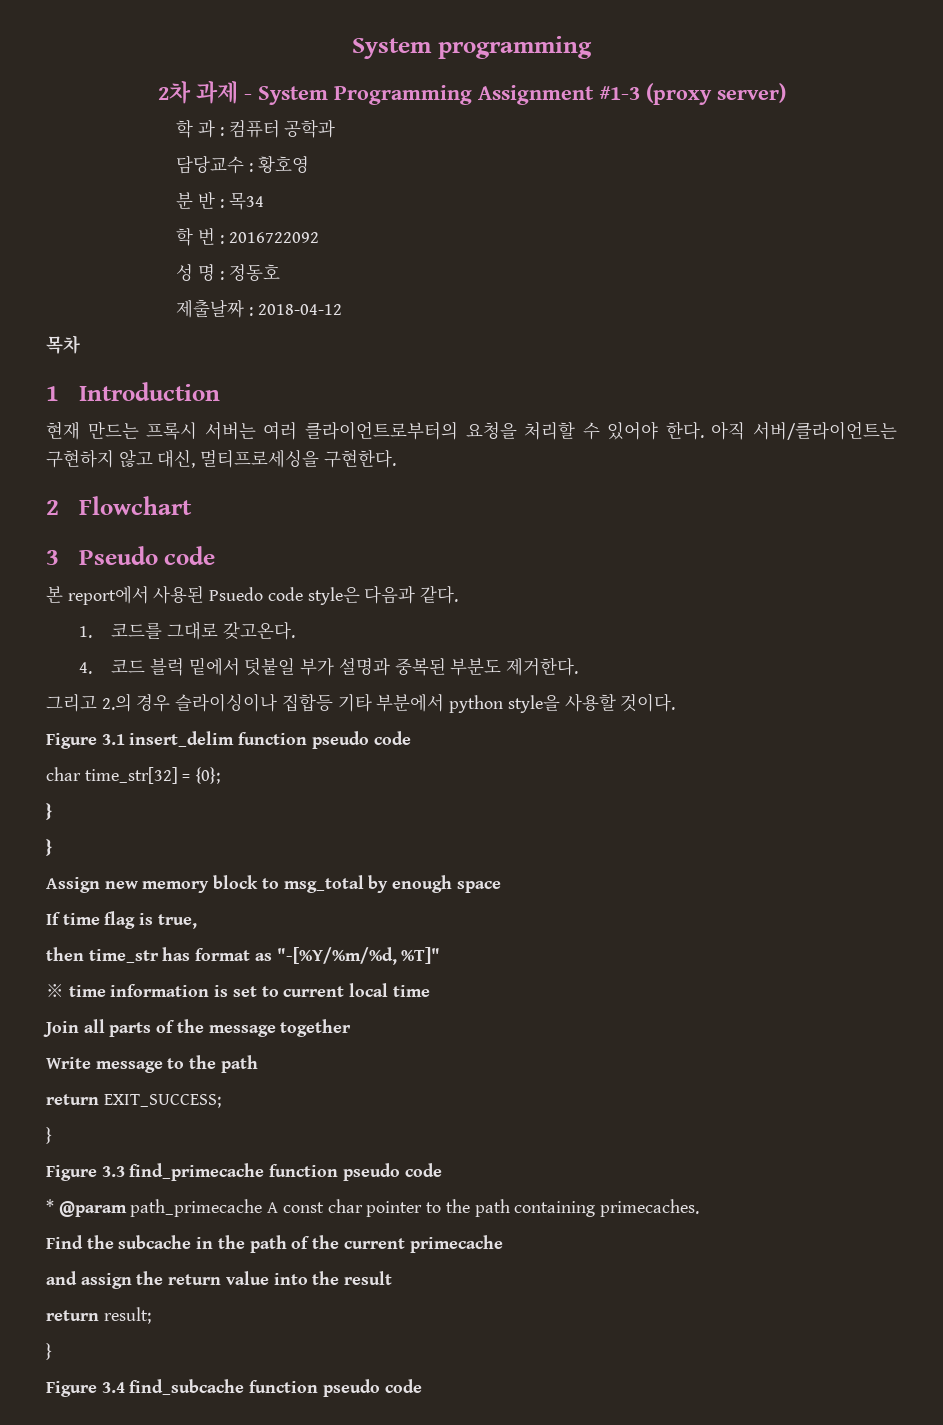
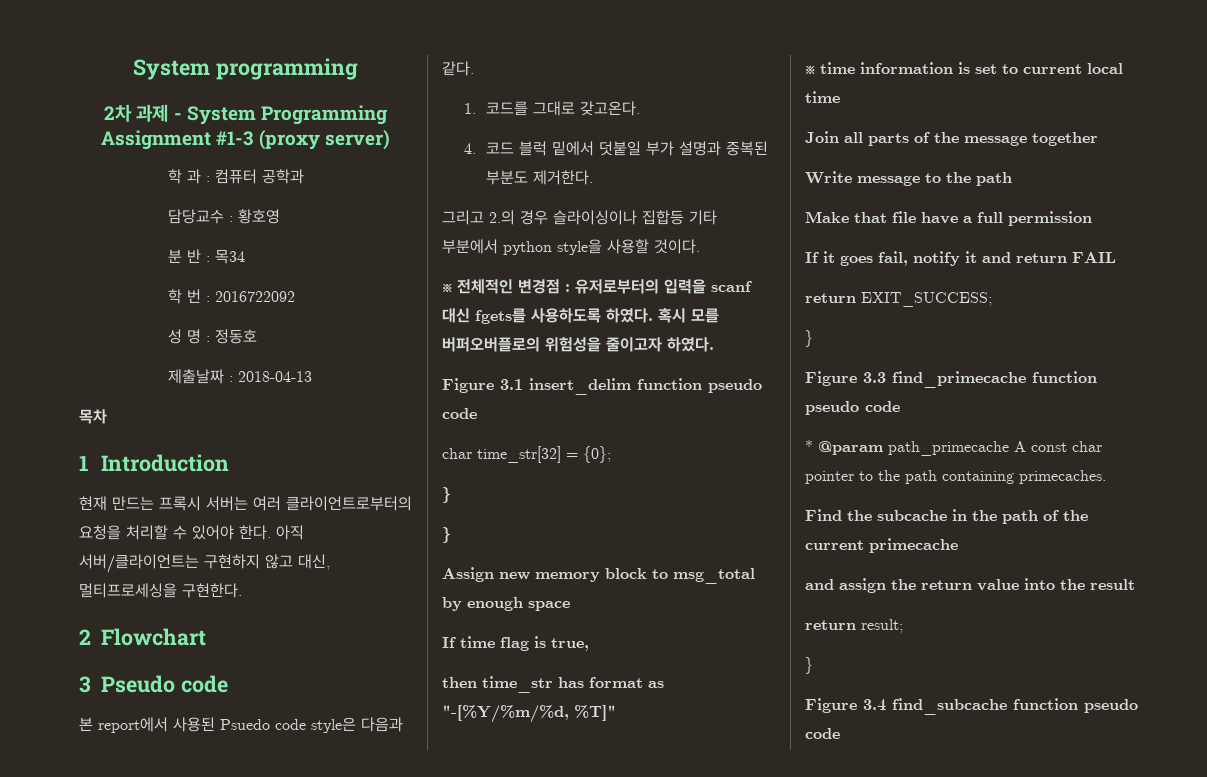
- 제출날짜 : 2018-04-12
+ 제출날짜 : 2018-04-13
+ ※ 전체적인 변경점 : 유저로부터의 입력을 scanf 대신 fgets를 사용하도록 하였다. 혹시 모를 버퍼오버플로의 위험성을 줄이고자 하였다.
+ Make that file have a full permission
+ If it goes fail, notify it and return FAIL

